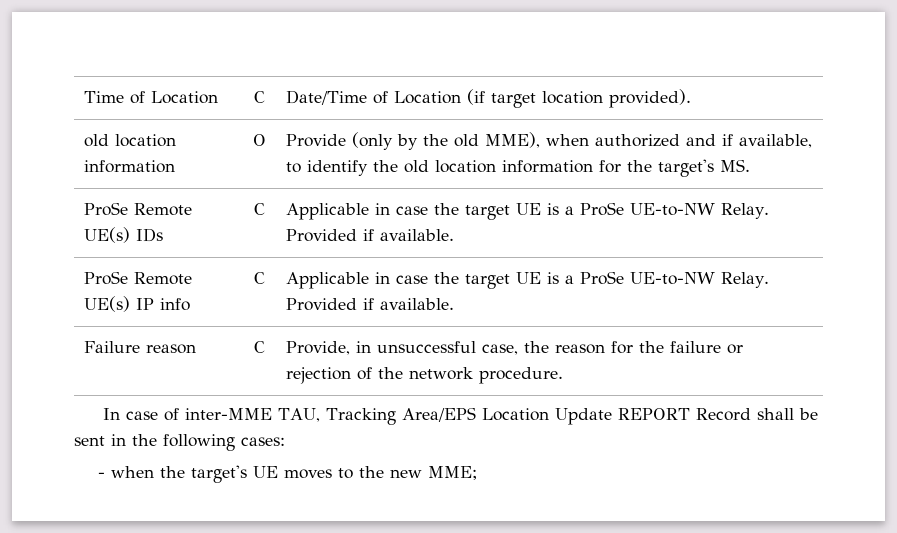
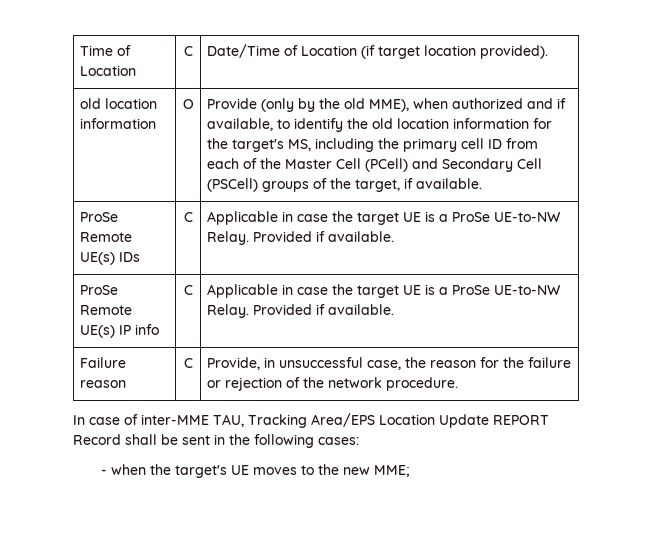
- Provide (only by the old MME), when authorized and if available, to identify the old location information for the target's MS.
+ Provide (only by the old MME), when authorized and if available, to identify the old location information for the target's MS, including the primary cell ID from each of the Master Cell (PCell) and Secondary Cell (PSCell) groups of the target, if available.

